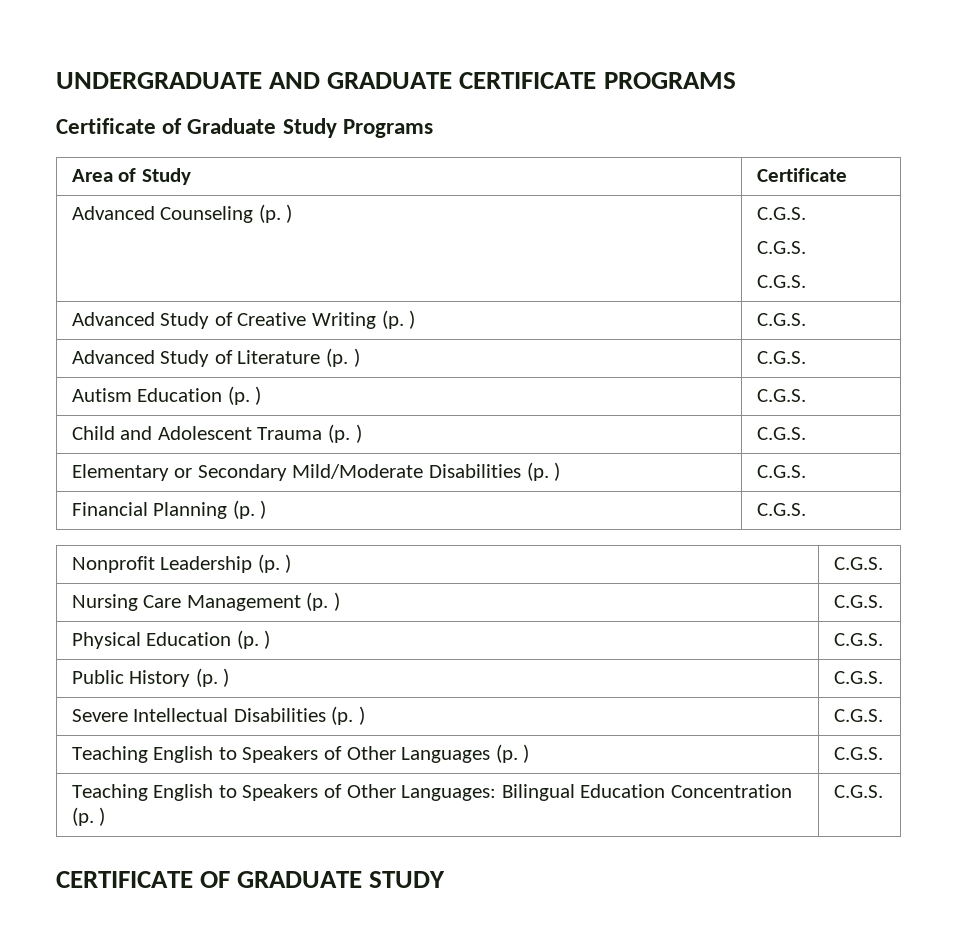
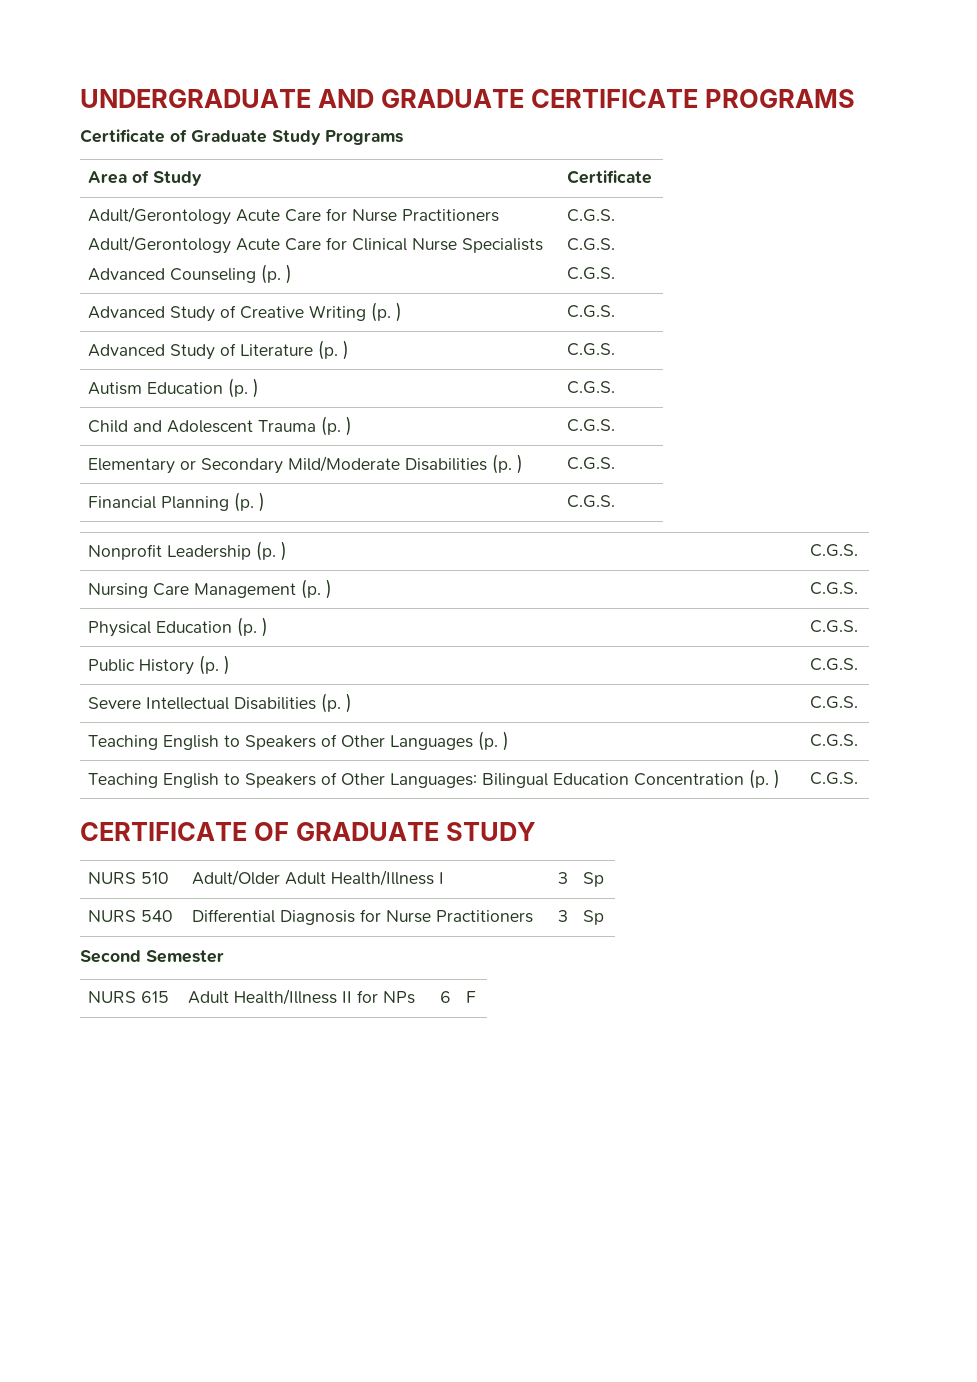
+ Adult/Gerontology Acute Care for Nurse Practitioners
+ Adult/Gerontology Acute Care for Clinical Nurse Specialists
+ NURS 510 | Adult/Older Adult Health/Illness I | 3 | Sp
+ NURS 540 | Differential Diagnosis for Nurse Practitioners | 3 | Sp
+ Second Semester
+ NURS 615 | Adult Health/Illness II for NPs | 6 | F

